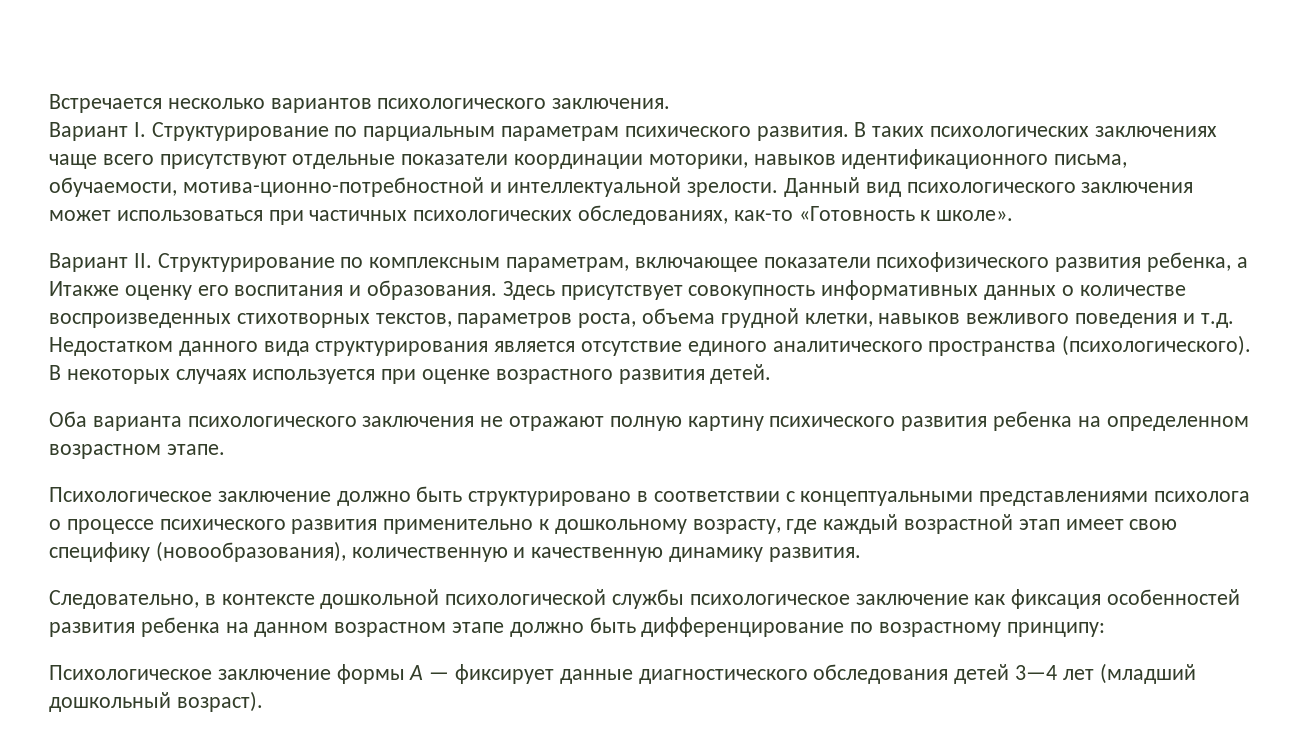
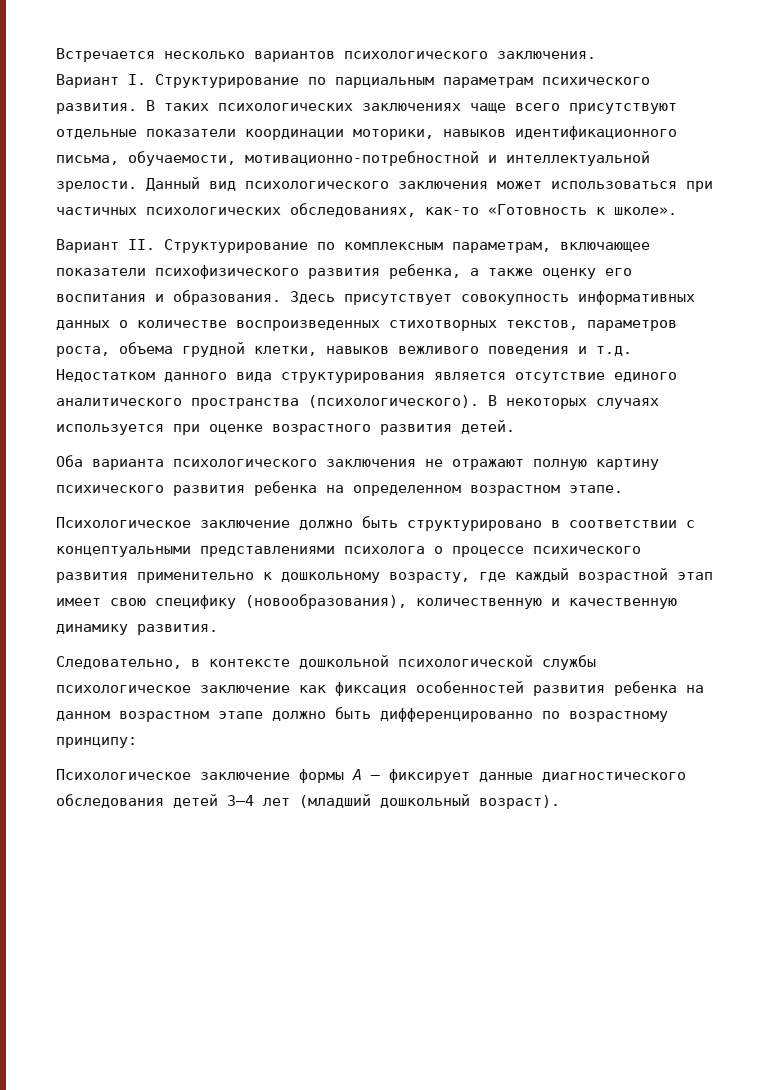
- В таких психологических заключениях чаще всего присутствуют отдельные показатели координации моторики, навыков идентификационного письма, обучаемости, мотива-ционно-потребностной и интеллектуальной зрелости.
+ В таких психологических заключениях чаще всего присутствуют отдельные показатели координации моторики, навыков идентификационного письма, обучаемости, мотивационно-потребностной и интеллектуальной зрелости.
- Вариант II. Структурирование по комплексным параметрам, включающее показатели психофизического развития ребенка, а Итакже оценку его воспитания и образования.
+ Вариант II. Структурирование по комплексным параметрам, включающее показатели психофизического развития ребенка, а также оценку его воспитания и образования.
- Следовательно, в контексте дошкольной психологической службы психологическое заключение как фиксация особенностей развития ребенка на данном возрастном этапе должно быть дифференцирование по возрастному принципу:
+ Следовательно, в контексте дошкольной психологической службы психологическое заключение как фиксация особенностей развития ребенка на данном возрастном этапе должно быть дифференцированно по возрастному принципу:
- Психологическое заключение формы А — фиксирует данные диагностического обследования детей 3—4 лет (младший дошкольный возраст).
+ Психологическое заключение формы А – фиксирует данные диагностического обследования детей 3—4 лет (младший дошкольный возраст).

